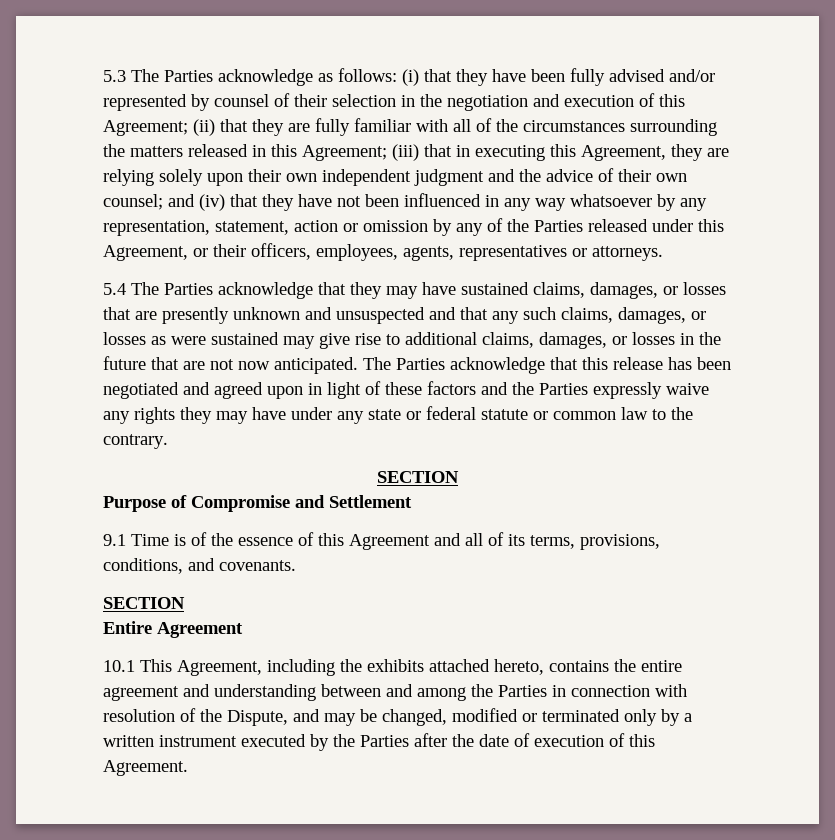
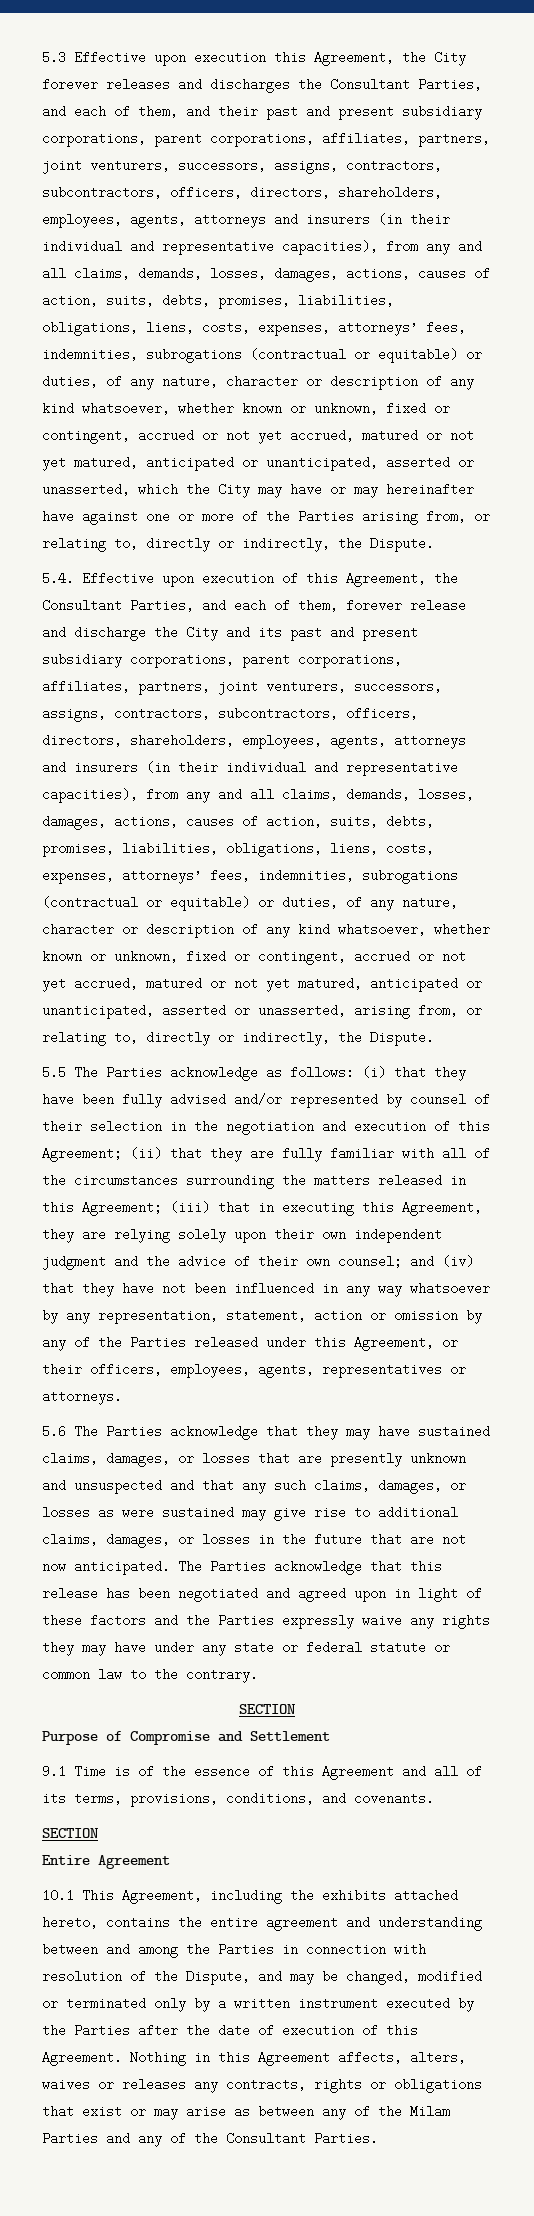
- 5.3 The Parties acknowledge as follows:
+ 5.3 Effective upon execution this Agreement, the City forever releases and discharges the Consultant Parties, and each of them, and their past and present subsidiary corporations, parent corporations, affiliates, partners, joint venturers, successors, assigns, contractors, subcontractors, officers, directors, shareholders, employees, agents, attorneys and insurers (in their individual and representative capacities), from any and all claims, demands, losses, damages, actions, causes of action, suits, debts, promises, liabilities, obligations, liens, costs, expenses, attorneys’ fees, indemnities, subrogations (contractual or equitable) or duties, of any nature, character or description of any kind whatsoever, whether known or unknown, fixed or contingent, accrued or not yet accrued, matured or not yet matured, anticipated or unanticipated, asserted or unasserted, which the City may have or may hereinafter have against one or more of the Parties arising from, or relating to, directly or indirectly, the Dispute.
+ 5.4. Effective upon execution of this Agreement, the Consultant Parties, and each of them, forever release and discharge the City and its past and present subsidiary corporations, parent corporations, affiliates, partners, joint venturers, successors, assigns, contractors, subcontractors, officers, directors, shareholders, employees, agents, attorneys and insurers (in their individual and representative capacities), from any and all claims, demands, losses, damages, actions, causes of action, suits, debts, promises, liabilities, obligations, liens, costs, expenses, attorneys’ fees, indemnities, subrogations (contractual or equitable) or duties, of any nature, character or description of any kind whatsoever, whether known or unknown, fixed or contingent, accrued or not yet accrued, matured or not yet matured, anticipated or unanticipated, asserted or unasserted, arising from, or relating to, directly or indirectly, the Dispute.
+ 5.5 The Parties acknowledge as follows:
- 5.4 The Parties acknowledge that they may have sustained claims, damages, or losses that are presently unknown and unsuspected and that any such claims, damages, or losses as were sustained may give rise to additional claims, damages, or losses in the future that are not now anticipated.
+ 5.6 The Parties acknowledge that they may have sustained claims, damages, or losses that are presently unknown and unsuspected and that any such claims, damages, or losses as were sustained may give rise to additional claims, damages, or losses in the future that are not now anticipated.
+ Nothing in this Agreement affects, alters, waives or releases any contracts, rights or obligations that exist or may arise as between any of the Milam Parties and any of the Consultant Parties.

